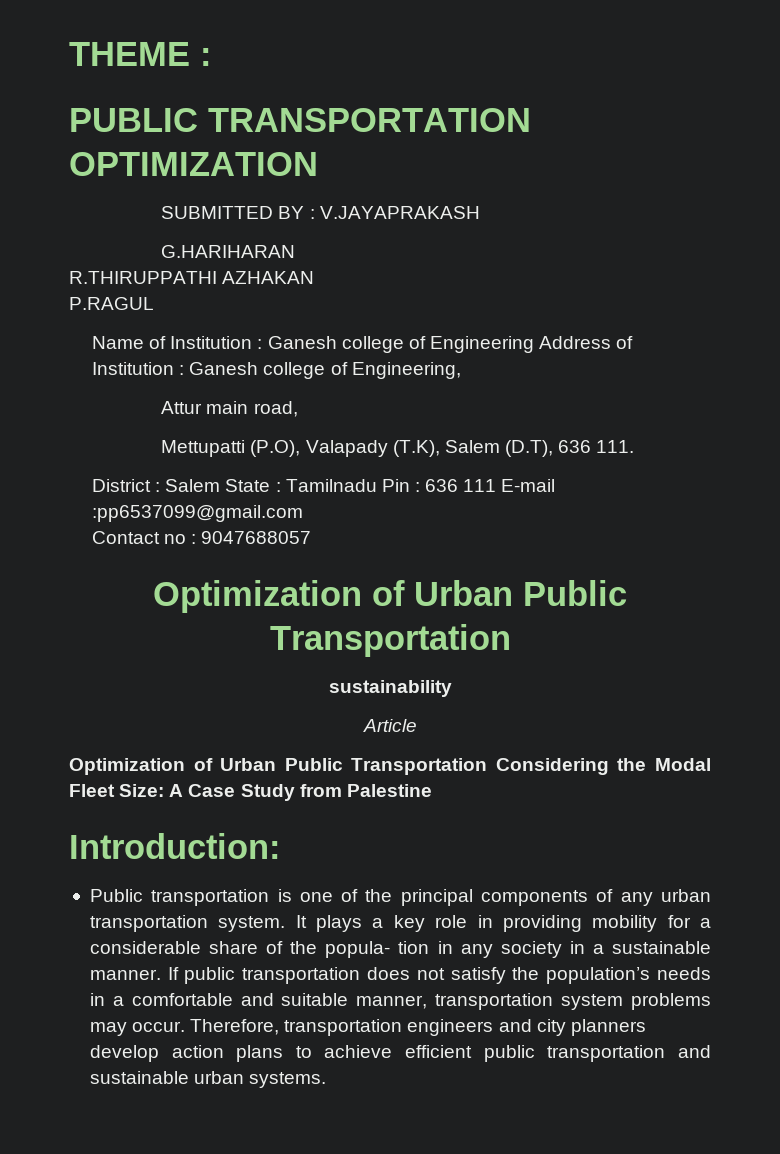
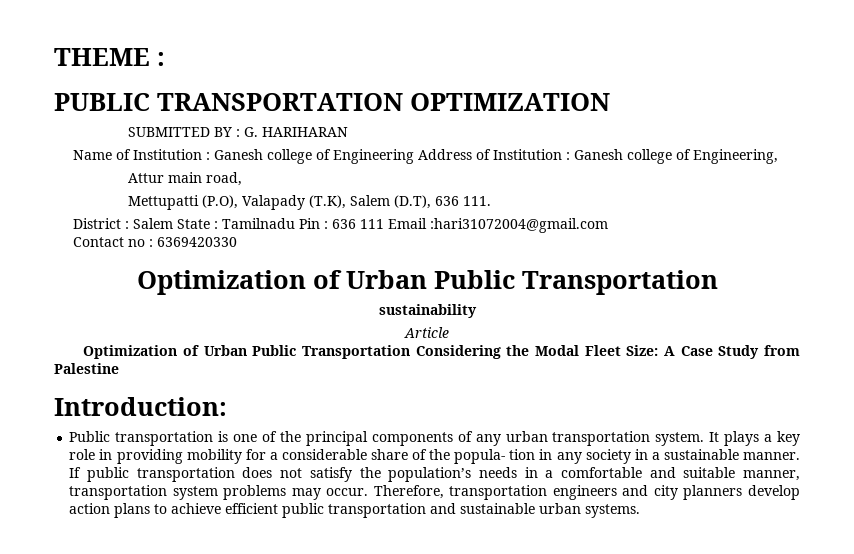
- SUBMITTED BY : V.JAYAPRAKASH
- G.HARIHARAN
- R.THIRUPPATHI AZHAKAN
- P.RAGUL
+ SUBMITTED BY : G. HARIHARAN
- District : Salem State : Tamilnadu Pin : 636 111 E-mail :pp6537099@gmail.com
+ District : Salem State : Tamilnadu Pin : 636 111 Email :hari31072004@gmail.com
- Contact no : 9047688057
+ Contact no : 6369420330

